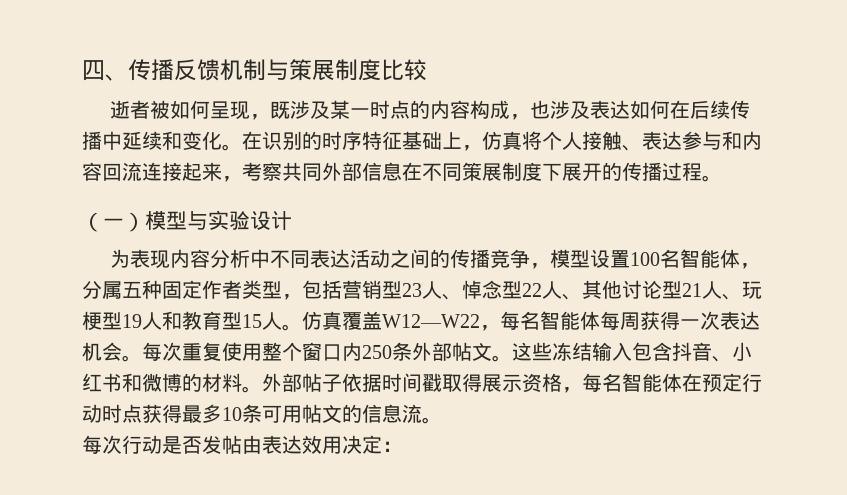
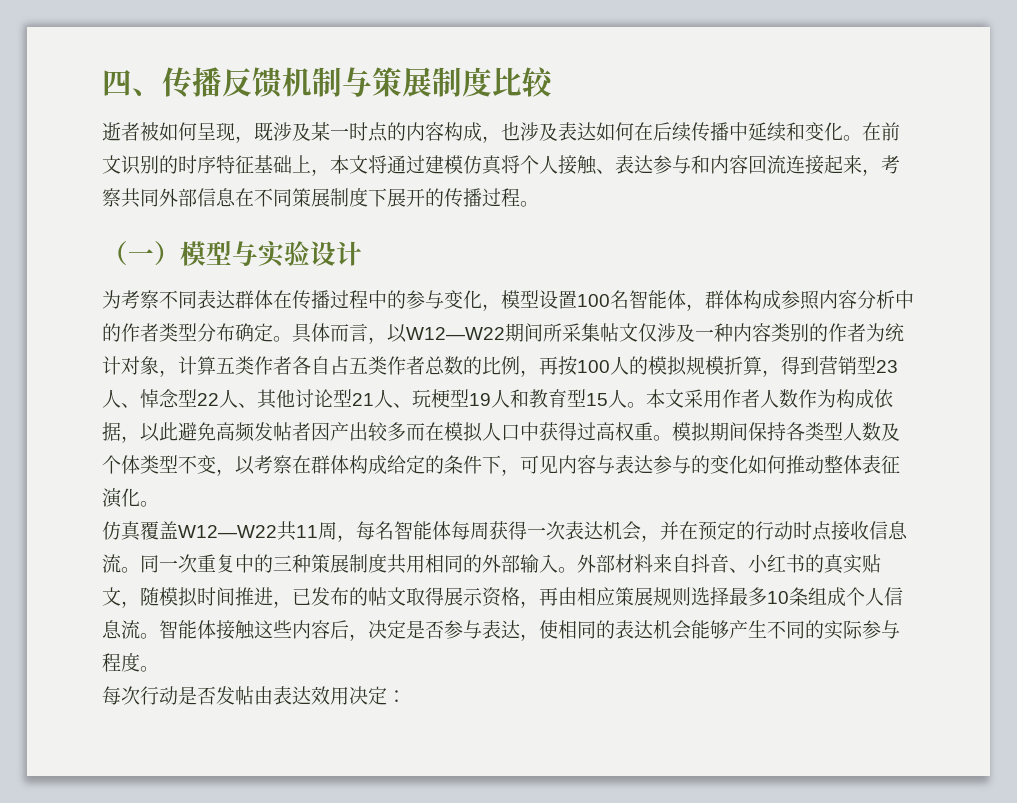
- 在识别的时序特征基础上，仿真将个人接触、表达参与和内容回流连接起来，考察共同外部信息在不同策展制度下展开的传播过程。
+ 在前文识别的时序特征基础上，本文将通过建模仿真将个人接触、表达参与和内容回流连接起来，考察共同外部信息在不同策展制度下展开的传播过程。
- 为表现内容分析中不同表达活动之间的传播竞争，模型设置100名智能体，分属五种固定作者类型，包括营销型23人、悼念型22人、其他讨论型21人、玩梗型19人和教育型15人。仿真覆盖W12—W22，每名智能体每周获得一次表达机会。每次重复使用整个窗口内250条外部帖文。这些冻结输入包含抖音、小红书和微博的材料。外部帖子依据时间戳取得展示资格，每名智能体在预定行动时点获得最多10条可用帖文的信息流。
+ 为考察不同表达群体在传播过程中的参与变化，模型设置100名智能体，群体构成参照内容分析中的作者类型分布确定。具体而言，以W12—W22期间所采集帖文仅涉及一种内容类别的作者为统计对象，计算五类作者各自占五类作者总数的比例，再按100人的模拟规模折算，得到营销型23人、悼念型22人、其他讨论型21人、玩梗型19人和教育型15人。本文采用作者人数作为构成依据，以此避免高频发帖者因产出较多而在模拟人口中获得过高权重。模拟期间保持各类型人数及个体类型不变，以考察在群体构成给定的条件下，可见内容与表达参与的变化如何推动整体表征演化。
+ 仿真覆盖W12—W22共11周，每名智能体每周获得一次表达机会，并在预定的行动时点接收信息流。同一次重复中的三种策展制度共用相同的外部输入。外部材料来自抖音、小红书的真实贴文，随模拟时间推进，已发布的帖文取得展示资格，再由相应策展规则选择最多10条组成个人信息流。智能体接触这些内容后，决定是否参与表达，使相同的表达机会能够产生不同的实际参与程度。

